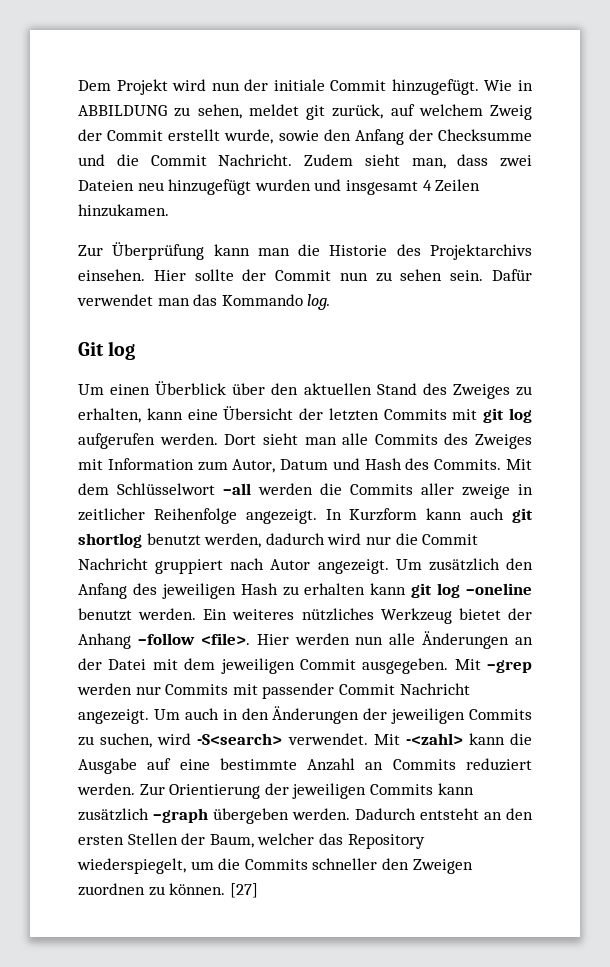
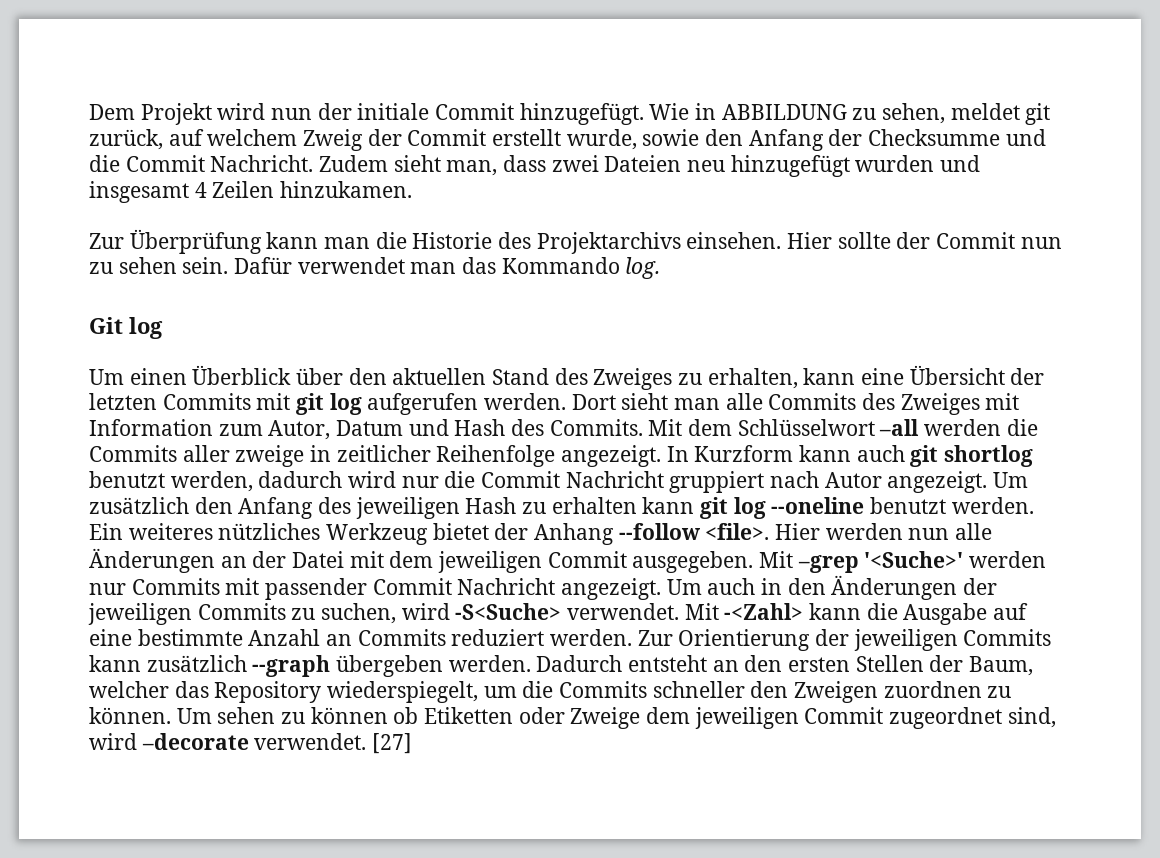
- Um zusätzlich den Anfang des jeweiligen Hash zu erhalten kann git log –oneline benutzt werden.
+ Um zusätzlich den Anfang des jeweiligen Hash zu erhalten kann git log --oneline benutzt werden.
- Ein weiteres nützliches Werkzeug bietet der Anhang –follow <file>.
+ Ein weiteres nützliches Werkzeug bietet der Anhang --follow <file>.
- Mit –grep werden nur Commits mit passender Commit Nachricht angezeigt.
+ Mit –grep '<Suche>' werden nur Commits mit passender Commit Nachricht angezeigt.
- Um auch in den Änderungen der jeweiligen Commits zu suchen, wird -S<search> verwendet.
+ Um auch in den Änderungen der jeweiligen Commits zu suchen, wird -S<Suche> verwendet.
- Mit -<zahl> kann die Ausgabe auf eine bestimmte Anzahl an Commits reduziert werden.
+ Mit -<Zahl> kann die Ausgabe auf eine bestimmte Anzahl an Commits reduziert werden.
- Zur Orientierung der jeweiligen Commits kann zusätzlich –graph übergeben werden.
+ Zur Orientierung der jeweiligen Commits kann zusätzlich --graph übergeben werden.
+ Um sehen zu können ob Etiketten oder Zweige dem jeweiligen Commit zugeordnet sind, wird –decorate verwendet.

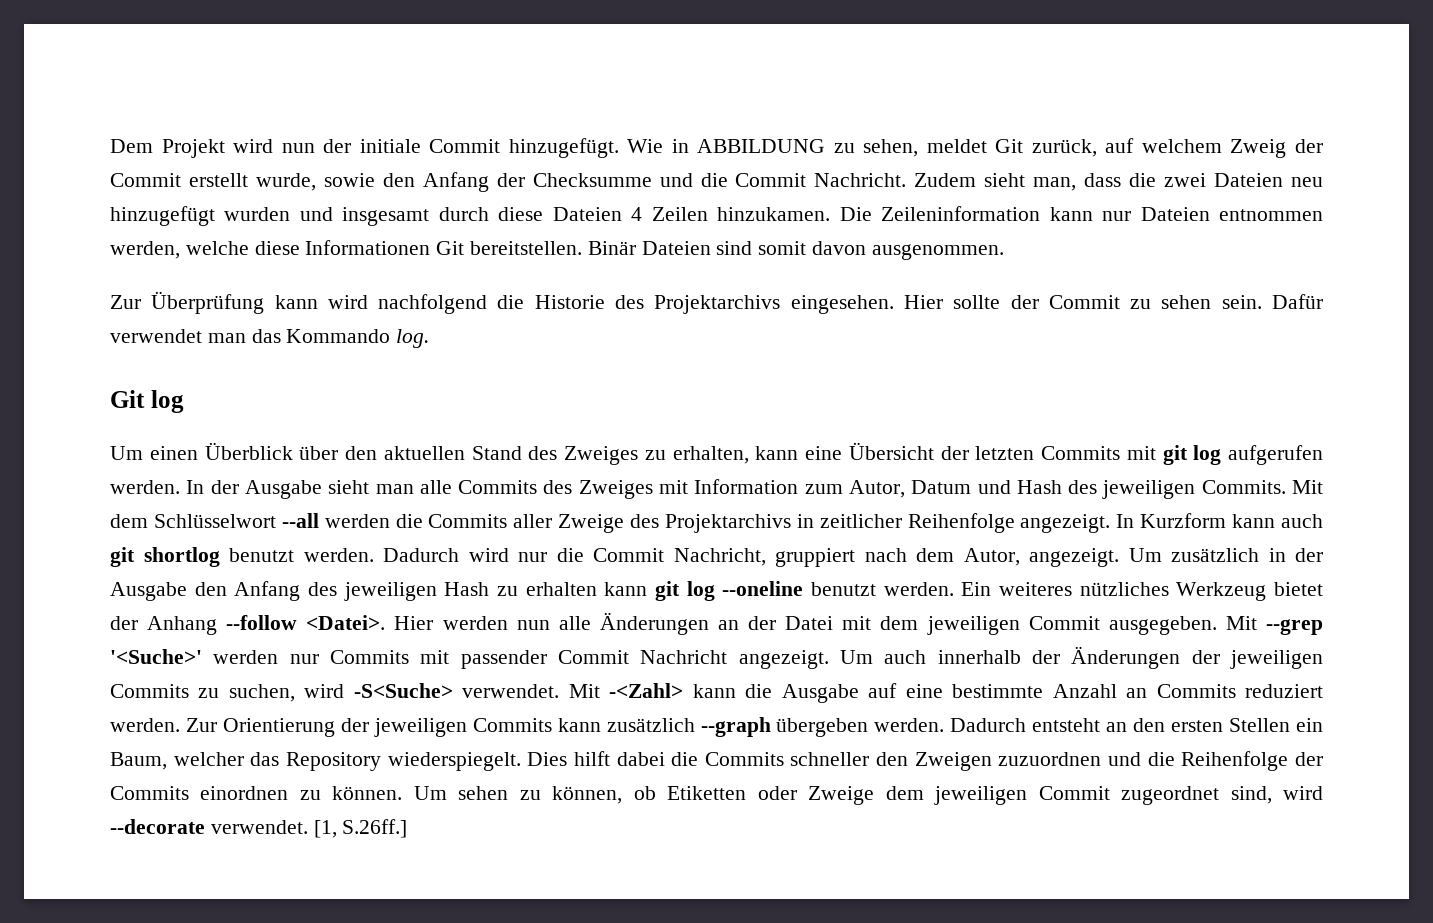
- Wie in ABBILDUNG zu sehen, meldet git zurück, auf welchem Zweig der Commit erstellt wurde, sowie den Anfang der Checksumme und die Commit Nachricht.
+ Wie in ABBILDUNG zu sehen, meldet Git zurück, auf welchem Zweig der Commit erstellt wurde, sowie den Anfang der Checksumme und die Commit Nachricht.
- Zudem sieht man, dass zwei Dateien neu hinzugefügt wurden und insgesamt 4 Zeilen hinzukamen.
+ Zudem sieht man, dass die zwei Dateien neu hinzugefügt wurden und insgesamt durch diese Dateien 4 Zeilen hinzukamen. Die Zeileninformation kann nur Dateien entnommen werden, welche diese Informationen Git bereitstellen. Binär Dateien sind somit davon ausgenommen.
- Zur Überprüfung kann man die Historie des Projektarchivs einsehen.
+ Zur Überprüfung kann wird nachfolgend die Historie des Projektarchivs eingesehen.
- Hier sollte der Commit nun zu sehen sein.
+ Hier sollte der Commit zu sehen sein.
- Dort sieht man alle Commits des Zweiges mit Information zum Autor, Datum und Hash des Commits.
+ In der Ausgabe sieht man alle Commits des Zweiges mit Information zum Autor, Datum und Hash des jeweiligen Commits.
- Mit dem Schlüsselwort –all werden die Commits aller zweige in zeitlicher Reihenfolge angezeigt.
+ Mit dem Schlüsselwort --all werden die Commits aller Zweige des Projektarchivs in zeitlicher Reihenfolge angezeigt.
- In Kurzform kann auch git shortlog benutzt werden, dadurch wird nur die Commit Nachricht gruppiert nach Autor angezeigt.
+ In Kurzform kann auch git shortlog benutzt werden. Dadurch wird nur die Commit Nachricht, gruppiert nach dem Autor, angezeigt.
- Um zusätzlich den Anfang des jeweiligen Hash zu erhalten kann git log --oneline benutzt werden.
+ Um zusätzlich in der Ausgabe den Anfang des jeweiligen Hash zu erhalten kann git log --oneline benutzt werden.
- Ein weiteres nützliches Werkzeug bietet der Anhang --follow <file>.
+ Ein weiteres nützliches Werkzeug bietet der Anhang --follow <Datei>.
- Mit –grep '<Suche>' werden nur Commits mit passender Commit Nachricht angezeigt.
+ Mit --grep '<Suche>' werden nur Commits mit passender Commit Nachricht angezeigt.
- Um auch in den Änderungen der jeweiligen Commits zu suchen, wird -S<Suche> verwendet.
+ Um auch innerhalb der Änderungen der jeweiligen Commits zu suchen, wird -S<Suche> verwendet.
- Dadurch entsteht an den ersten Stellen der Baum, welcher das Repository wiederspiegelt, um die Commits schneller den Zweigen zuordnen zu können.
+ Dadurch entsteht an den ersten Stellen ein Baum, welcher das Repository wiederspiegelt. Dies hilft dabei die Commits schneller den Zweigen zuzuordnen und die Reihenfolge der Commits einordnen zu können.
- Um sehen zu können ob Etiketten oder Zweige dem jeweiligen Commit zugeordnet sind, wird –decorate verwendet. [27]
+ Um sehen zu können, ob Etiketten oder Zweige dem jeweiligen Commit zugeordnet sind, wird --decorate verwendet. [1, S.26ff.]

